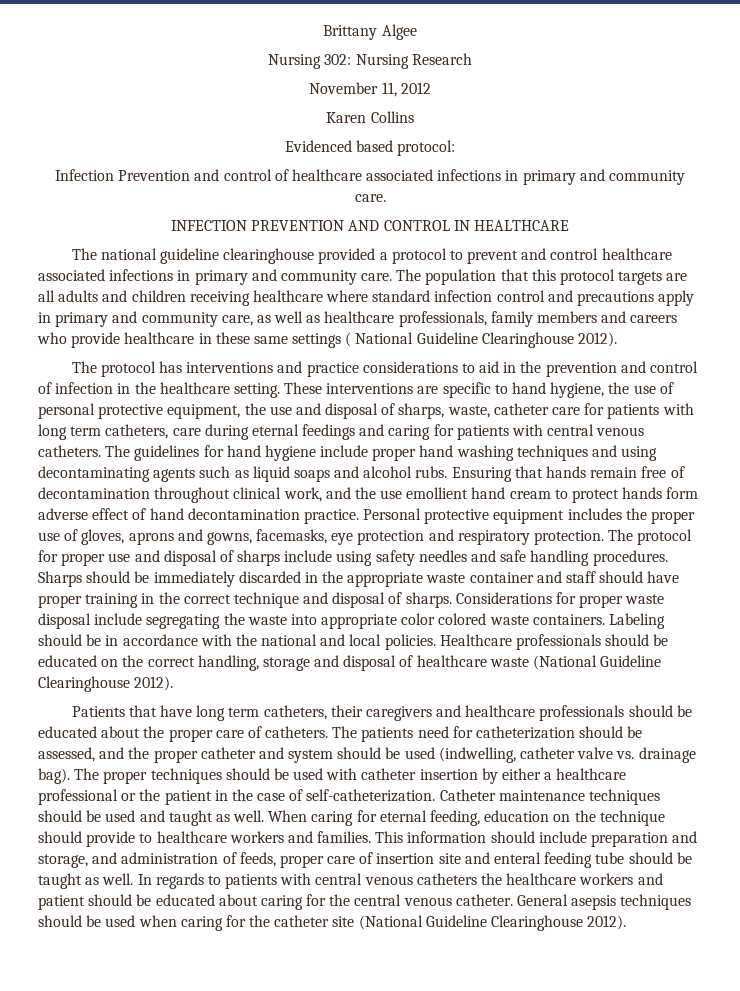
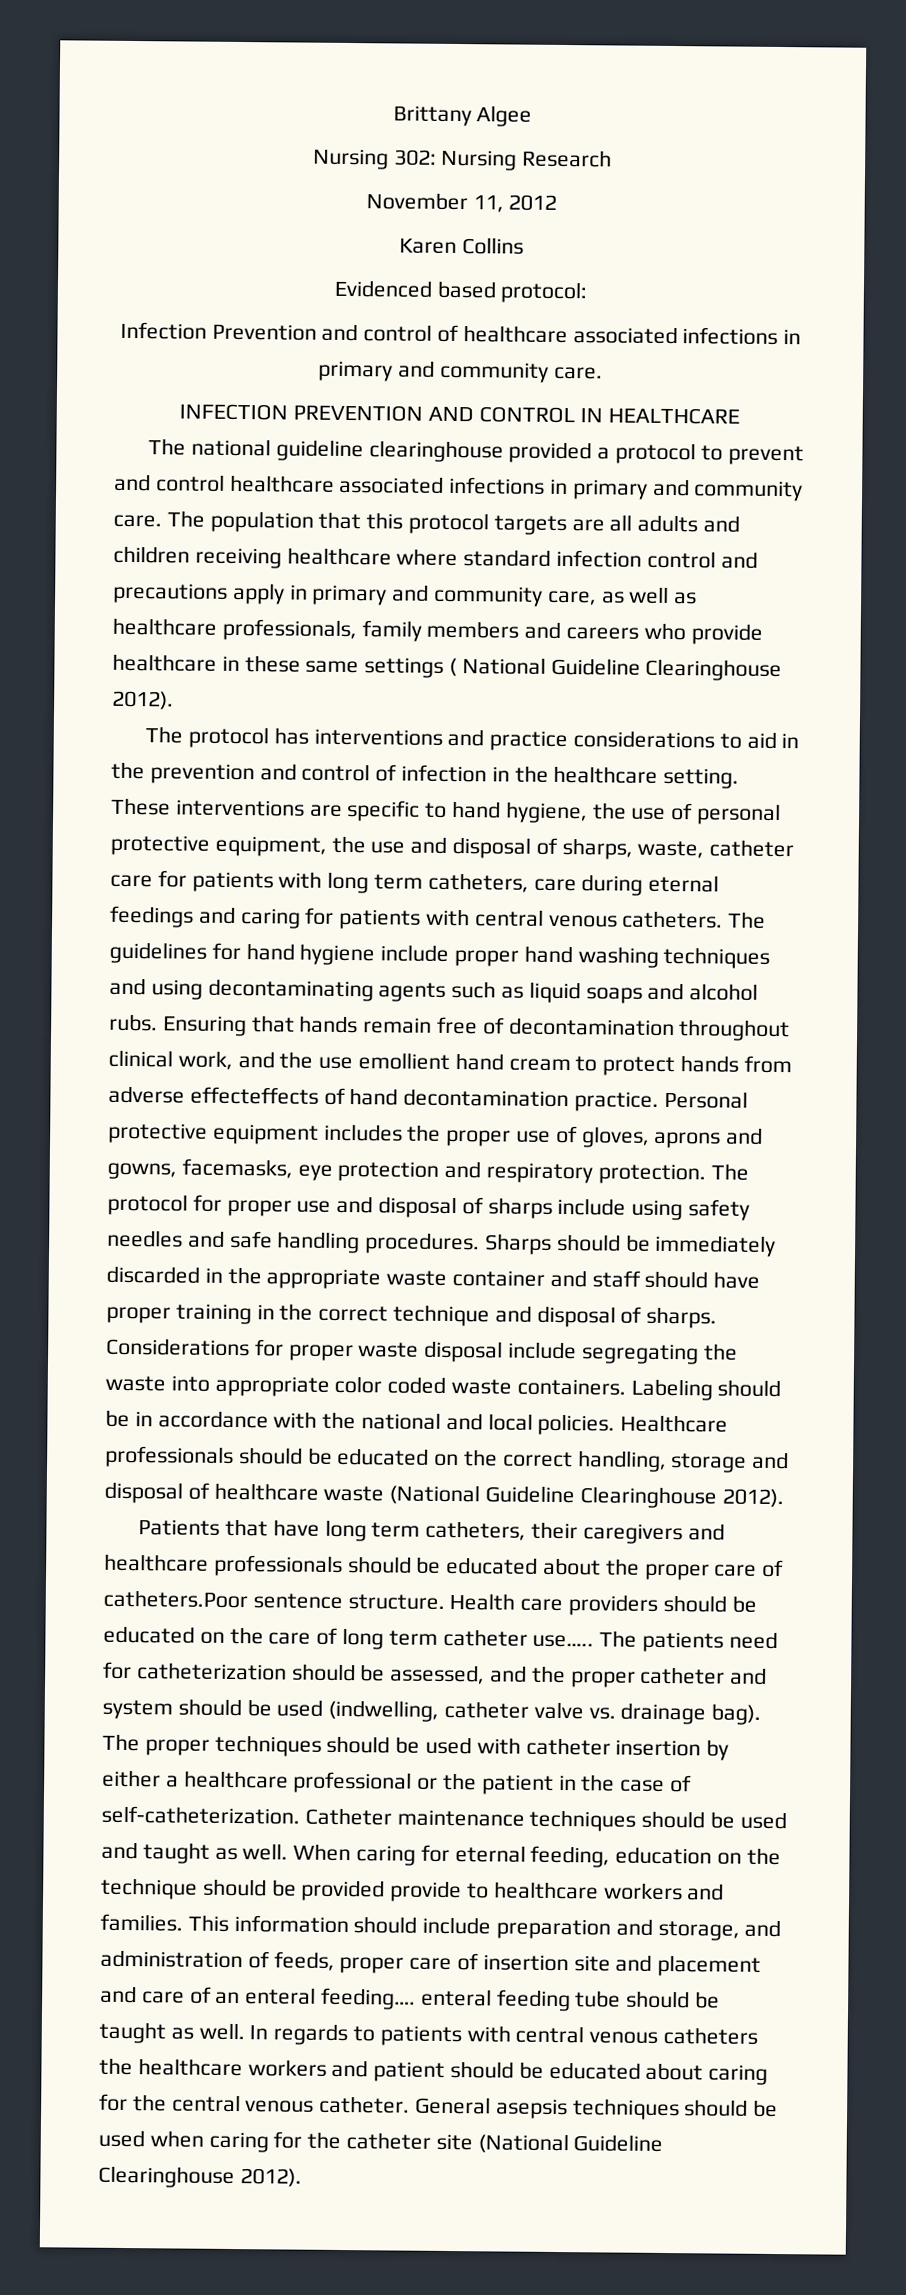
- Ensuring that hands remain free of decontamination throughout clinical work, and the use emollient hand cream to protect hands form adverse effect of hand decontamination practice.
+ Ensuring that hands remain free of decontamination throughout clinical work, and the use emollient hand cream to protect hands from adverse effecteffects of hand decontamination practice.
- Considerations for proper waste disposal include segregating the waste into appropriate color colored waste containers.
+ Considerations for proper waste disposal include segregating the waste into appropriate color coded waste containers.
- Patients that have long term catheters, their caregivers and healthcare professionals should be educated about the proper care of catheters.
+ Patients that have long term catheters, their caregivers and healthcare professionals should be educated about the proper care of catheters.Poor sentence structure. Health care providers should be educated on the care of long term catheter use…..
- When caring for eternal feeding, education on the technique should provide to healthcare workers and families.
+ When caring for eternal feeding, education on the technique should be provided provide to healthcare workers and families.
- This information should include preparation and storage, and administration of feeds, proper care of insertion site and enteral feeding tube should be taught as well.
+ This information should include preparation and storage, and administration of feeds, proper care of insertion site and placement and care of an enteral feeding…. enteral feeding tube should be taught as well.

